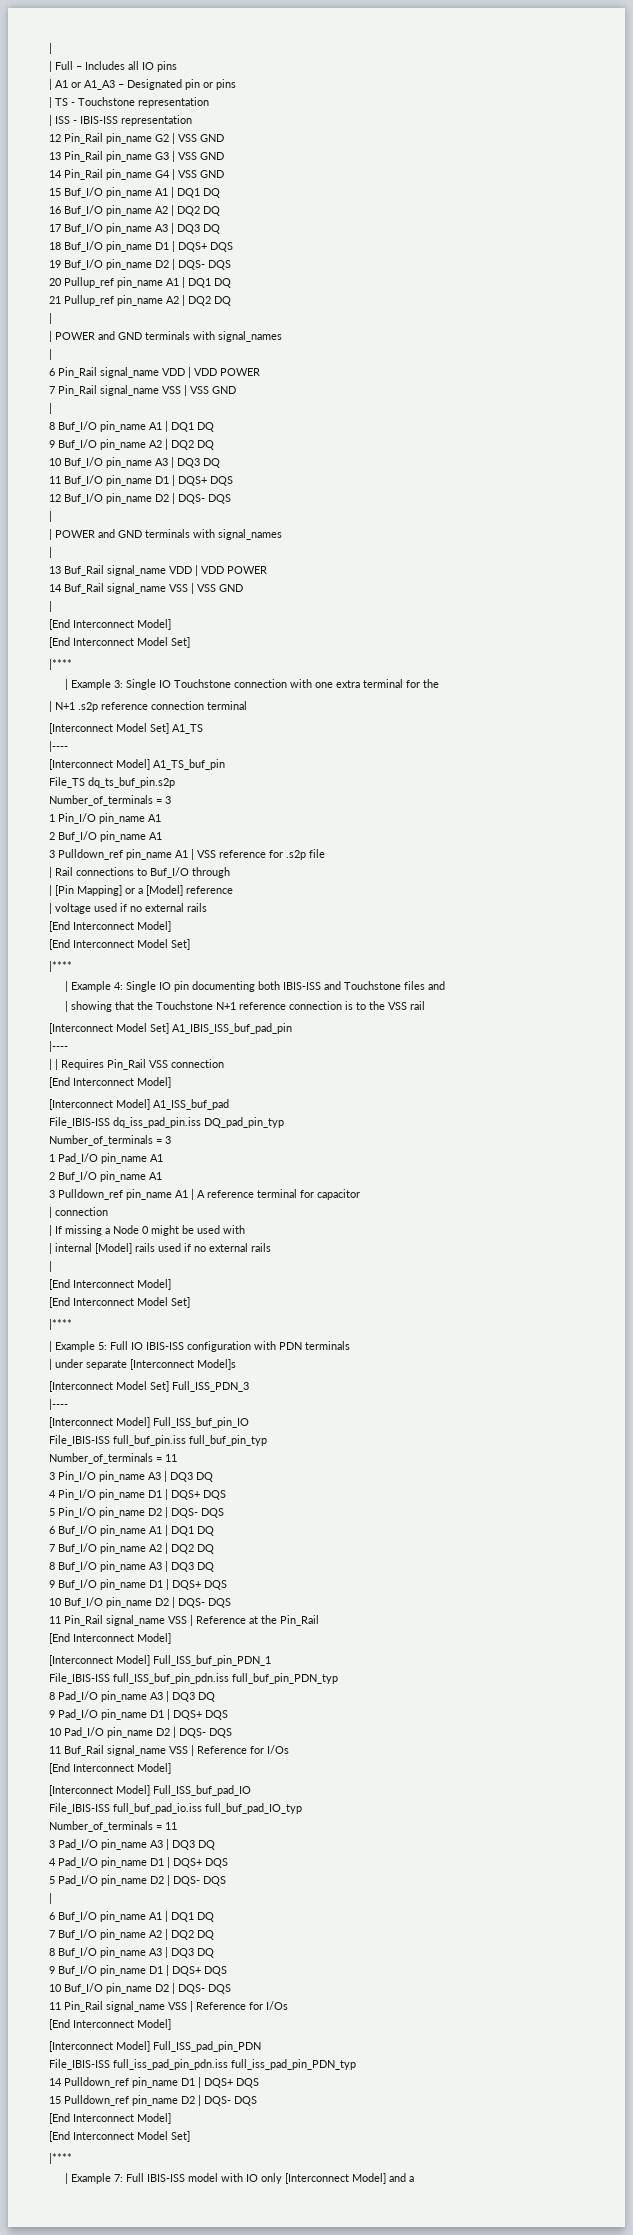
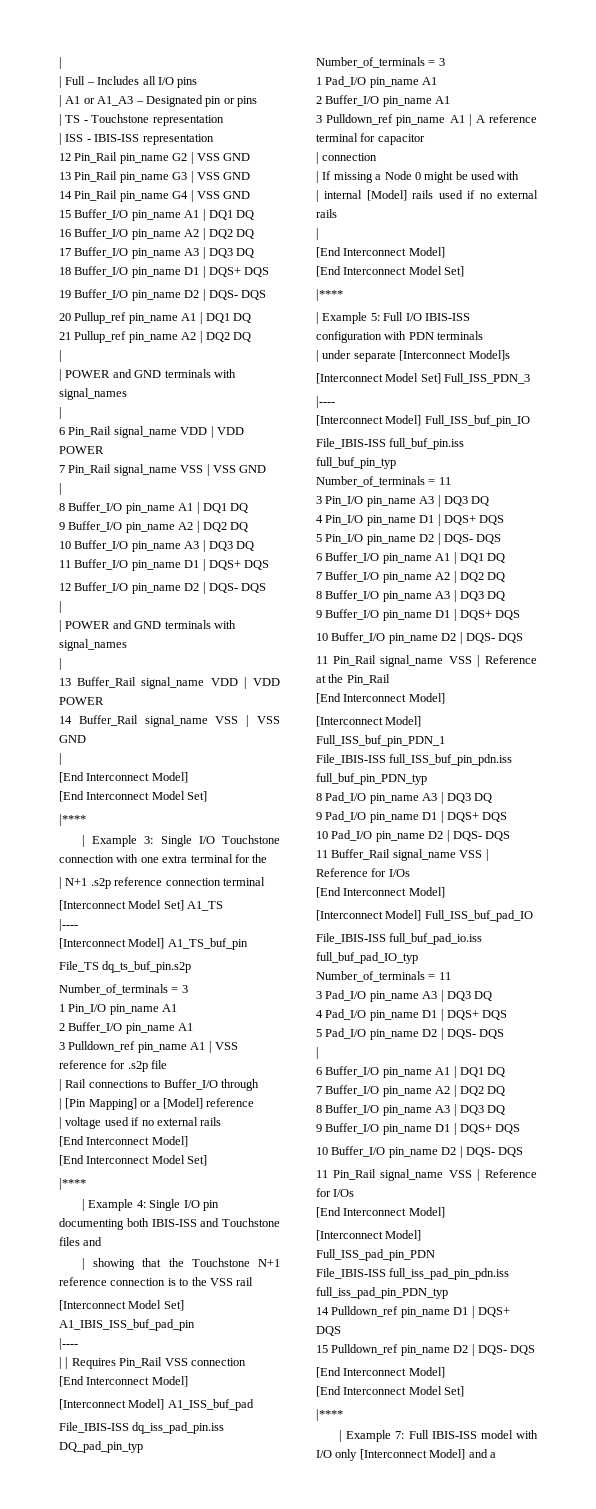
- | Full – Includes all IO pins
+ | Full – Includes all I/O pins
- 15 Buf_I/O pin_name A1 | DQ1 DQ
+ 15 Buffer_I/O pin_name A1 | DQ1 DQ
- 16 Buf_I/O pin_name A2 | DQ2 DQ
+ 16 Buffer_I/O pin_name A2 | DQ2 DQ
- 17 Buf_I/O pin_name A3 | DQ3 DQ
+ 17 Buffer_I/O pin_name A3 | DQ3 DQ
- 18 Buf_I/O pin_name D1 | DQS+ DQS
+ 18 Buffer_I/O pin_name D1 | DQS+ DQS
- 19 Buf_I/O pin_name D2 | DQS- DQS
+ 19 Buffer_I/O pin_name D2 | DQS- DQS
- 8 Buf_I/O pin_name A1 | DQ1 DQ
+ 8 Buffer_I/O pin_name A1 | DQ1 DQ
- 9 Buf_I/O pin_name A2 | DQ2 DQ
+ 9 Buffer_I/O pin_name A2 | DQ2 DQ
- 10 Buf_I/O pin_name A3 | DQ3 DQ
+ 10 Buffer_I/O pin_name A3 | DQ3 DQ
- 11 Buf_I/O pin_name D1 | DQS+ DQS
+ 11 Buffer_I/O pin_name D1 | DQS+ DQS
- 12 Buf_I/O pin_name D2 | DQS- DQS
+ 12 Buffer_I/O pin_name D2 | DQS- DQS
- 13 Buf_Rail signal_name VDD | VDD POWER
+ 13 Buffer_Rail signal_name VDD | VDD POWER
- 14 Buf_Rail signal_name VSS | VSS GND
+ 14 Buffer_Rail signal_name VSS | VSS GND
- | Example 3: Single IO Touchstone connection with one extra terminal for the
+ | Example 3: Single I/O Touchstone connection with one extra terminal for the
  1 Pin_I/O pin_name A1
- 2 Buf_I/O pin_name A1
+ 2 Buffer_I/O pin_name A1
- | Rail connections to Buf_I/O through
+ | Rail connections to Buffer_I/O through
- | Example 4: Single IO pin documenting both IBIS-ISS and Touchstone files and
+ | Example 4: Single I/O pin documenting both IBIS-ISS and Touchstone files and
  1 Pad_I/O pin_name A1
- 2 Buf_I/O pin_name A1
+ 2 Buffer_I/O pin_name A1
- | Example 5: Full IO IBIS-ISS configuration with PDN terminals
+ | Example 5: Full I/O IBIS-ISS configuration with PDN terminals
  5 Pin_I/O pin_name D2 | DQS- DQS
- 6 Buf_I/O pin_name A1 | DQ1 DQ
- 7 Buf_I/O pin_name A2 | DQ2 DQ
- 8 Buf_I/O pin_name A3 | DQ3 DQ
- 9 Buf_I/O pin_name D1 | DQS+ DQS
- 10 Buf_I/O pin_name D2 | DQS- DQS
+ 6 Buffer_I/O pin_name A1 | DQ1 DQ
+ 7 Buffer_I/O pin_name A2 | DQ2 DQ
+ 8 Buffer_I/O pin_name A3 | DQ3 DQ
+ 9 Buffer_I/O pin_name D1 | DQS+ DQS
+ 10 Buffer_I/O pin_name D2 | DQS- DQS
- 11 Buf_Rail signal_name VSS | Reference for I/Os
+ 11 Buffer_Rail signal_name VSS | Reference for I/Os
  5 Pad_I/O pin_name D2 | DQS- DQS
  |
- 6 Buf_I/O pin_name A1 | DQ1 DQ
- 7 Buf_I/O pin_name A2 | DQ2 DQ
- 8 Buf_I/O pin_name A3 | DQ3 DQ
- 9 Buf_I/O pin_name D1 | DQS+ DQS
- 10 Buf_I/O pin_name D2 | DQS- DQS
+ 6 Buffer_I/O pin_name A1 | DQ1 DQ
+ 7 Buffer_I/O pin_name A2 | DQ2 DQ
+ 8 Buffer_I/O pin_name A3 | DQ3 DQ
+ 9 Buffer_I/O pin_name D1 | DQS+ DQS
+ 10 Buffer_I/O pin_name D2 | DQS- DQS
- | Example 7: Full IBIS-ISS model with IO only [Interconnect Model] and a
+ | Example 7: Full IBIS-ISS model with I/O only [Interconnect Model] and a

